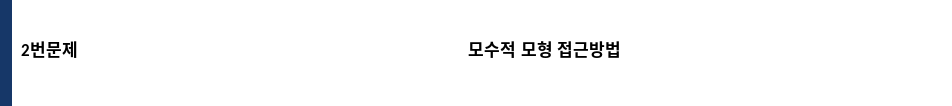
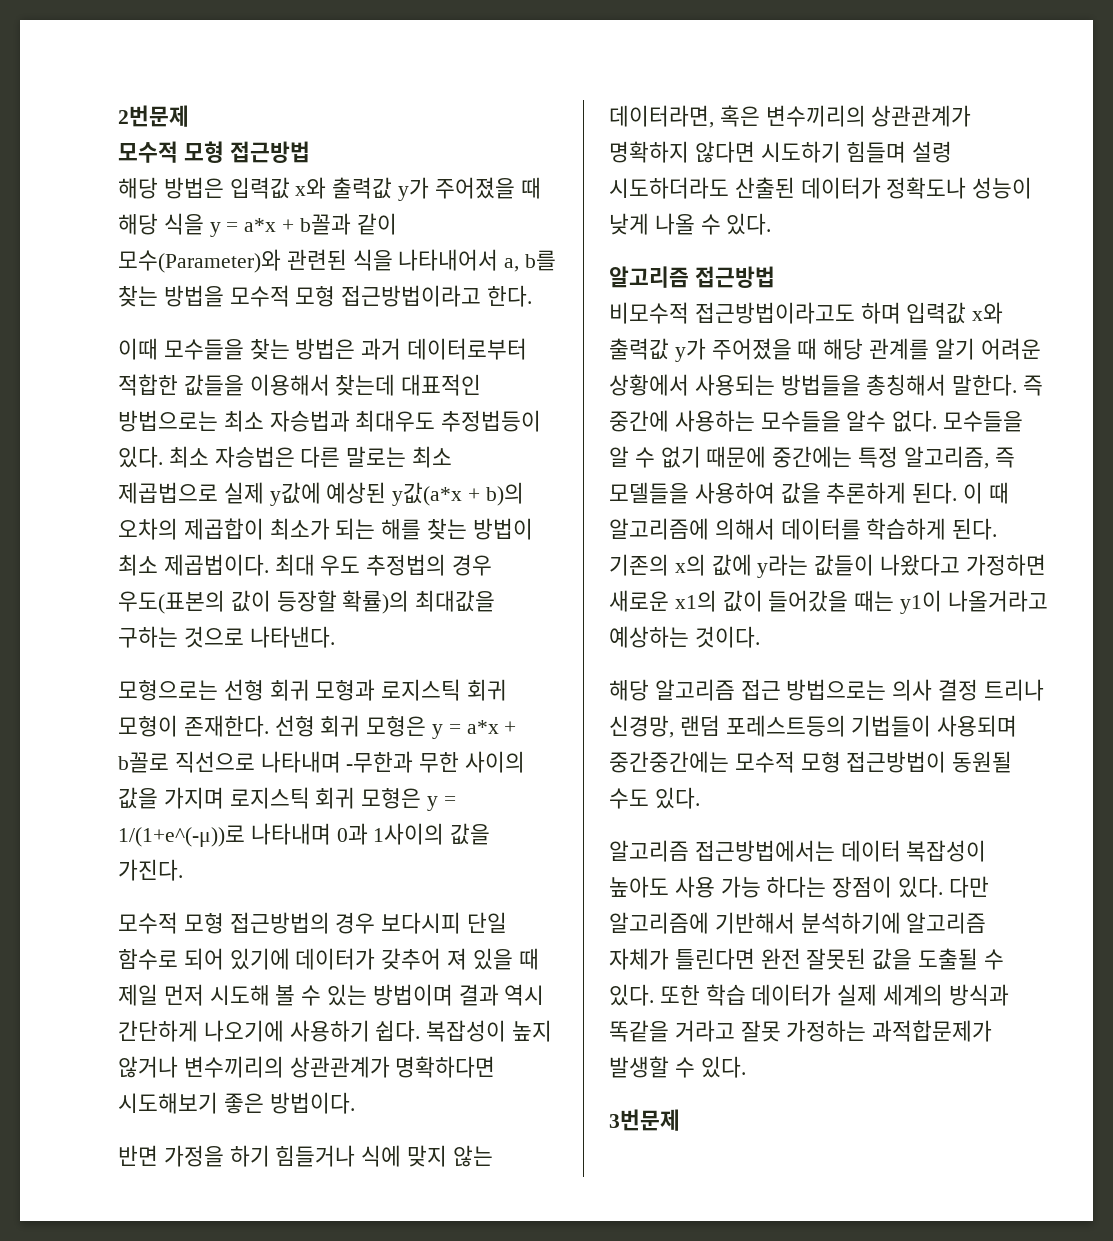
+ 해당 방법은 입력값 x와 출력값 y가 주어졌을 때 해당 식을 y = a*x + b꼴과 같이 모수(Parameter)와 관련된 식을 나타내어서 a, b를 찾는 방법을 모수적 모형 접근방법이라고 한다.
+ 이때 모수들을 찾는 방법은 과거 데이터로부터 적합한 값들을 이용해서 찾는데 대표적인 방법으로는 최소 자승법과 최대우도 추정법등이 있다. 최소 자승법은 다른 말로는 최소 제곱법으로 실제 y값에 예상된 y값(a*x + b)의 오차의 제곱합이 최소가 되는 해를 찾는 방법이 최소 제곱법이다. 최대 우도 추정법의 경우 우도(표본의 값이 등장할 확률)의 최대값을 구하는 것으로 나타낸다.
+ 모형으로는 선형 회귀 모형과 로지스틱 회귀 모형이 존재한다. 선형 회귀 모형은 y = a*x + b꼴로 직선으로 나타내며 -무한과 무한 사이의 값을 가지며 로지스틱 회귀 모형은 y = 1/(1+e^(-μ))로 나타내며 0과 1사이의 값을 가진다.
+ 모수적 모형 접근방법의 경우 보다시피 단일 함수로 되어 있기에 데이터가 갖추어 져 있을 때 제일 먼저 시도해 볼 수 있는 방법이며 결과 역시 간단하게 나오기에 사용하기 쉽다. 복잡성이 높지 않거나 변수끼리의 상관관계가 명확하다면 시도해보기 좋은 방법이다.
+ 반면 가정을 하기 힘들거나 식에 맞지 않는 데이터라면, 혹은 변수끼리의 상관관계가 명확하지 않다면 시도하기 힘들며 설령 시도하더라도 산출된 데이터가 정확도나 성능이 낮게 나올 수 있다.
+ 알고리즘 접근방법
+ 비모수적 접근방법이라고도 하며 입력값 x와 출력값 y가 주어졌을 때 해당 관계를 알기 어려운 상황에서 사용되는 방법들을 총칭해서 말한다. 즉 중간에 사용하는 모수들을 알수 없다. 모수들을 알 수 없기 때문에 중간에는 특정 알고리즘, 즉 모델들을 사용하여 값을 추론하게 된다. 이 때 알고리즘에 의해서 데이터를 학습하게 된다. 기존의 x의 값에 y라는 값들이 나왔다고 가정하면 새로운 x1의 값이 들어갔을 때는 y1이 나올거라고 예상하는 것이다.
+ 해당 알고리즘 접근 방법으로는 의사 결정 트리나 신경망, 랜덤 포레스트등의 기법들이 사용되며 중간중간에는 모수적 모형 접근방법이 동원될 수도 있다.
+ 알고리즘 접근방법에서는 데이터 복잡성이 높아도 사용 가능 하다는 장점이 있다. 다만 알고리즘에 기반해서 분석하기에 알고리즘 자체가 틀린다면 완전 잘못된 값을 도출될 수 있다. 또한 학습 데이터가 실제 세계의 방식과 똑같을 거라고 잘못 가정하는 과적합문제가 발생할 수 있다.
+ 3번문제

